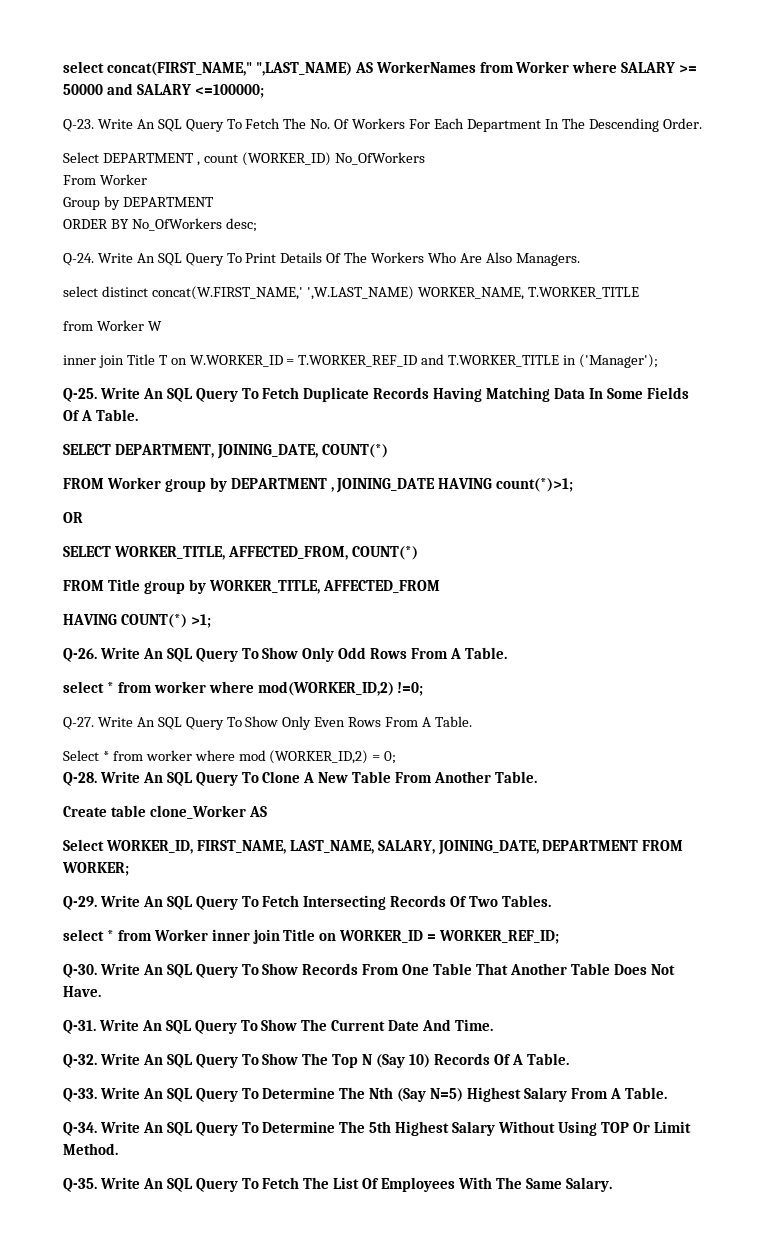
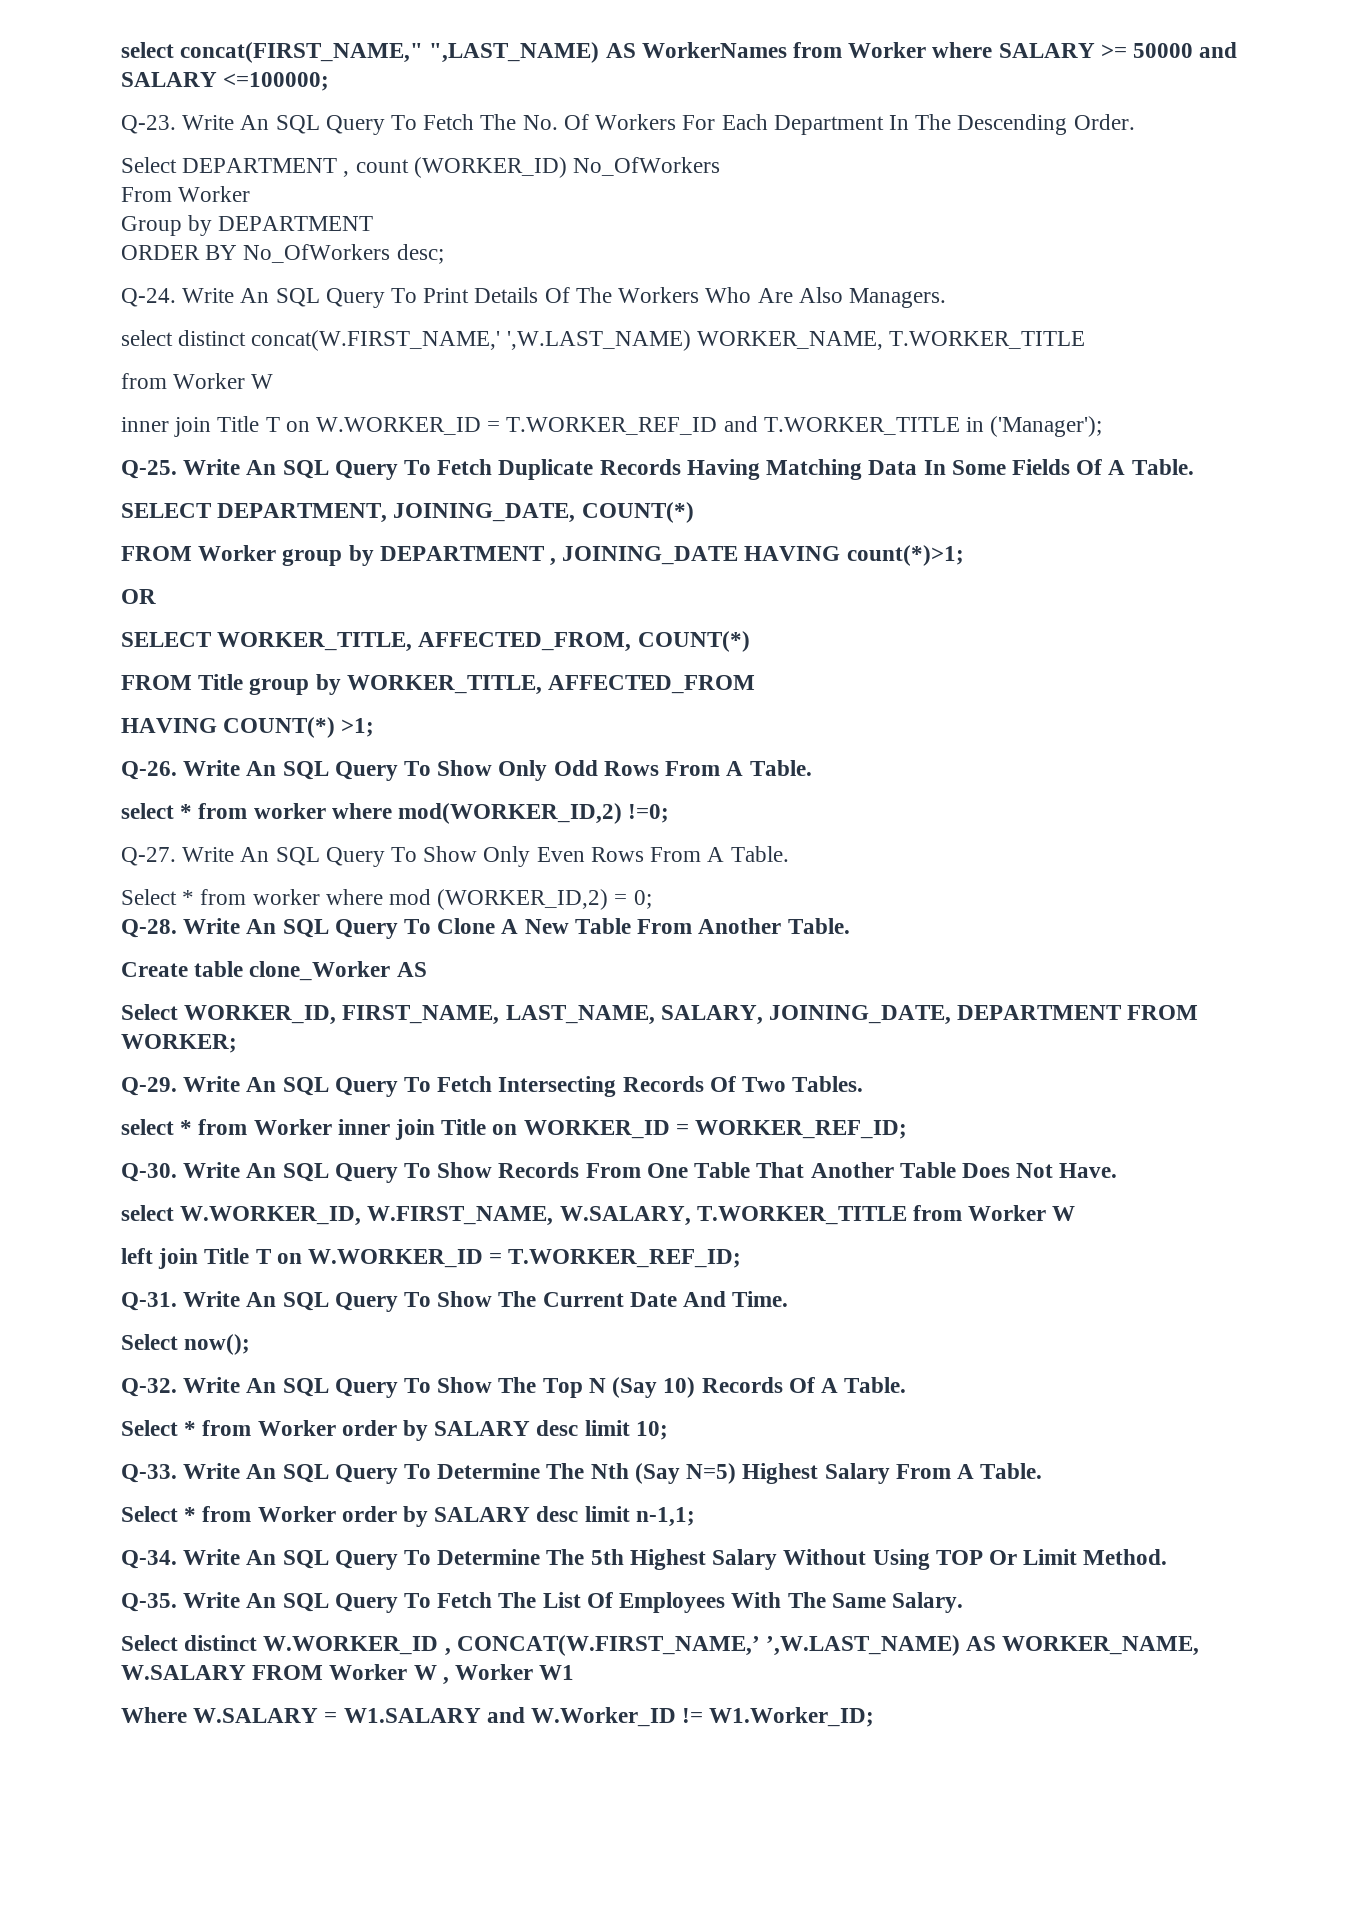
+ select W.WORKER_ID, W.FIRST_NAME, W.SALARY, T.WORKER_TITLE from Worker W
+ left join Title T on W.WORKER_ID = T.WORKER_REF_ID;
+ Select now();
+ Select * from Worker order by SALARY desc limit 10;
+ Select * from Worker order by SALARY desc limit n-1,1;
+ Select distinct W.WORKER_ID , CONCAT(W.FIRST_NAME,’ ’,W.LAST_NAME) AS WORKER_NAME, W.SALARY FROM Worker W , Worker W1
+ Where W.SALARY = W1.SALARY and W.Worker_ID != W1.Worker_ID;

